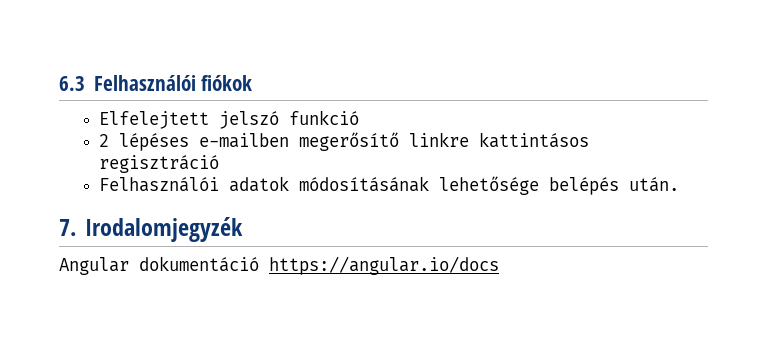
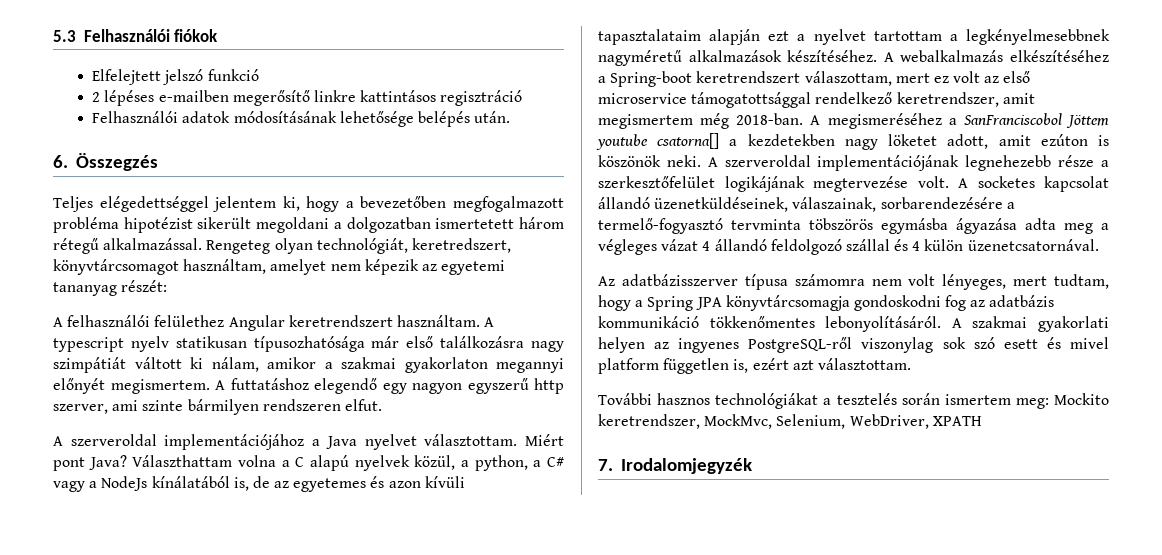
- 6.3 Felhasználói fiókok
+ 5.3 Felhasználói fiókok
+ 6. Összegzés
+ Teljes elégedettséggel jelentem ki, hogy a bevezetőben megfogalmazott probléma hipotézist sikerült megoldani a dolgozatban ismertetett három rétegű alkalmazással. Rengeteg olyan technológiát, keretredszert, könyvtárcsomagot használtam, amelyet nem képezik az egyetemi tananyag részét:
+ A felhasználói felülethez Angular keretrendszert használtam. A typescript nyelv statikusan típusozhatósága már első találkozásra nagy szimpátiát váltott ki nálam, amikor a szakmai gyakorlaton megannyi előnyét megismertem. A futtatáshoz elegendő egy nagyon egyszerű http szerver, ami szinte bármilyen rendszeren elfut.
+ A szerveroldal implementációjához a Java nyelvet választottam. Miért pont Java? Választhattam volna a C alapú nyelvek közül, a python, a C# vagy a NodeJs kínálatából is, de az egyetemes és azon kívüli tapasztalataim alapján ezt a nyelvet tartottam a legkényelmesebbnek nagyméretű alkalmazások készítéséhez. A webalkalmazás elkészítéséhez a Spring-boot keretrendszert válaszottam, mert ez volt az első microservice támogatottsággal rendelkező keretrendszer, amit megismertem még 2018-ban. A megismeréséhez a SanFranciscobol Jöttem youtube csatorna[] a kezdetekben nagy löketet adott, amit ezúton is köszönök neki. A szerveroldal implementációjának legnehezebb része a szerkesztőfelület logikájának megtervezése volt. A socketes kapcsolat állandó üzenetküldéseinek, válaszainak, sorbarendezésére a termelő-fogyasztó tervminta töbszörös egymásba ágyazása adta meg a végleges vázat 4 állandó feldolgozó szállal és 4 külön üzenetcsatornával.
+ Az adatbázisszerver típusa számomra nem volt lényeges, mert tudtam, hogy a Spring JPA könyvtárcsomagja gondoskodni fog az adatbázis kommunikáció tökkenőmentes lebonyolításáról. A szakmai gyakorlati helyen az ingyenes PostgreSQL-ről viszonylag sok szó esett és mivel platform független is, ezért azt választottam.
+ További hasznos technológiákat a tesztelés során ismertem meg: Mockito keretrendszer, MockMvc, Selenium, WebDriver, XPATH
  7. Irodalomjegyzék
- Angular dokumentáció https://angular.io/docs

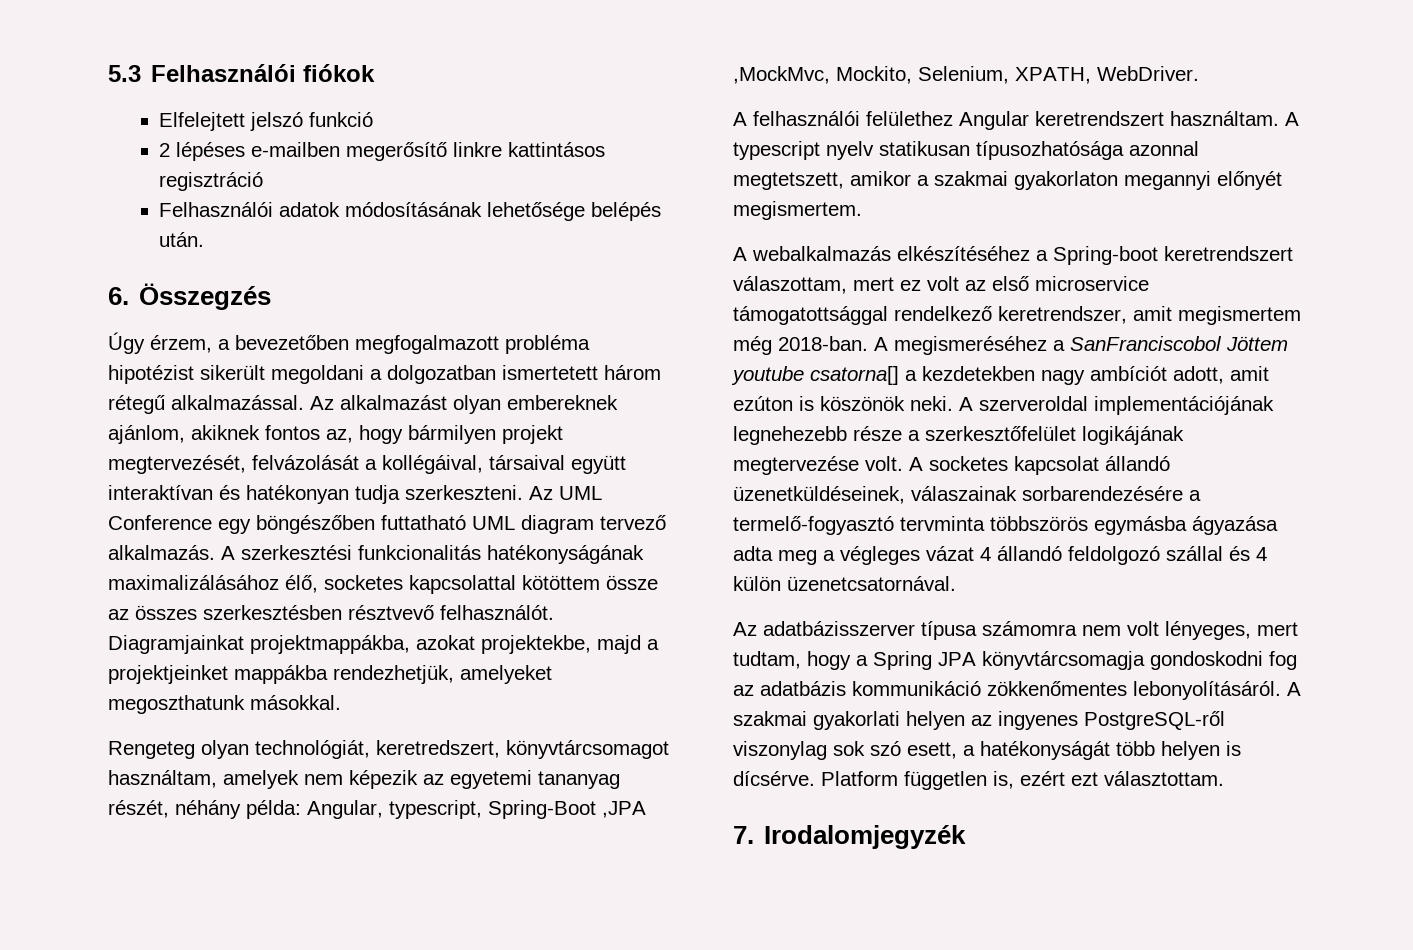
- Teljes elégedettséggel jelentem ki, hogy a bevezetőben megfogalmazott probléma hipotézist sikerült megoldani a dolgozatban ismertetett három rétegű alkalmazással. Rengeteg olyan technológiát, keretredszert, könyvtárcsomagot használtam, amelyet nem képezik az egyetemi tananyag részét:
+ Úgy érzem, a bevezetőben megfogalmazott probléma hipotézist sikerült megoldani a dolgozatban ismertetett három rétegű alkalmazással. Az alkalmazást olyan embereknek ajánlom, akiknek fontos az, hogy bármilyen projekt megtervezését, felvázolását a kollégáival, társaival együtt interaktívan és hatékonyan tudja szerkeszteni. Az UML Conference egy böngészőben futtatható UML diagram tervező alkalmazás. A szerkesztési funkcionalitás hatékonyságának maximalizálásához élő, socketes kapcsolattal kötöttem össze az összes szerkesztésben résztvevő felhasználót. Diagramjainkat projektmappákba, azokat projektekbe, majd a projektjeinket mappákba rendezhetjük, amelyeket megoszthatunk másokkal.
+ Rengeteg olyan technológiát, keretredszert, könyvtárcsomagot használtam, amelyek nem képezik az egyetemi tananyag részét, néhány példa: Angular, typescript, Spring-Boot ,JPA ,MockMvc, Mockito, Selenium, XPATH, WebDriver.
- A typescript nyelv statikusan típusozhatósága már első találkozásra nagy szimpátiát váltott ki nálam, amikor a szakmai gyakorlaton megannyi előnyét megismertem. A futtatáshoz elegendő egy nagyon egyszerű http szerver, ami szinte bármilyen rendszeren elfut.
- A szerveroldal implementációjához a Java nyelvet választottam. Miért pont Java? Választhattam volna a C alapú nyelvek közül, a python, a C# vagy a NodeJs kínálatából is, de az egyetemes és azon kívüli tapasztalataim alapján ezt a nyelvet tartottam a legkényelmesebbnek nagyméretű alkalmazások készítéséhez. A webalkalmazás elkészítéséhez a Spring-boot keretrendszert válaszottam, mert ez volt az első microservice támogatottsággal rendelkező keretrendszer, amit megismertem még 2018-ban.
+ A typescript nyelv statikusan típusozhatósága azonnal megtetszett, amikor a szakmai gyakorlaton megannyi előnyét megismertem.
+ A webalkalmazás elkészítéséhez a Spring-boot keretrendszert válaszottam, mert ez volt az első microservice támogatottsággal rendelkező keretrendszer, amit megismertem még 2018-ban.
- A megismeréséhez a SanFranciscobol Jöttem youtube csatorna[] a kezdetekben nagy löketet adott, amit ezúton is köszönök neki.
+ A megismeréséhez a SanFranciscobol Jöttem youtube csatorna[] a kezdetekben nagy ambíciót adott, amit ezúton is köszönök neki.
- A socketes kapcsolat állandó üzenetküldéseinek, válaszainak, sorbarendezésére a termelő-fogyasztó tervminta töbszörös egymásba ágyazása adta meg a végleges vázat 4 állandó feldolgozó szállal és 4 külön üzenetcsatornával.
+ A socketes kapcsolat állandó üzenetküldéseinek, válaszainak sorbarendezésére a termelő-fogyasztó tervminta többszörös egymásba ágyazása adta meg a végleges vázat 4 állandó feldolgozó szállal és 4 külön üzenetcsatornával.
- Az adatbázisszerver típusa számomra nem volt lényeges, mert tudtam, hogy a Spring JPA könyvtárcsomagja gondoskodni fog az adatbázis kommunikáció tökkenőmentes lebonyolításáról.
+ Az adatbázisszerver típusa számomra nem volt lényeges, mert tudtam, hogy a Spring JPA könyvtárcsomagja gondoskodni fog az adatbázis kommunikáció zökkenőmentes lebonyolításáról.
- A szakmai gyakorlati helyen az ingyenes PostgreSQL-ről viszonylag sok szó esett és mivel platform független is, ezért azt választottam.
- További hasznos technológiákat a tesztelés során ismertem meg: Mockito keretrendszer, MockMvc, Selenium, WebDriver, XPATH
+ A szakmai gyakorlati helyen az ingyenes PostgreSQL-ről viszonylag sok szó esett, a hatékonyságát több helyen is dícsérve. Platform független is, ezért ezt választottam.

